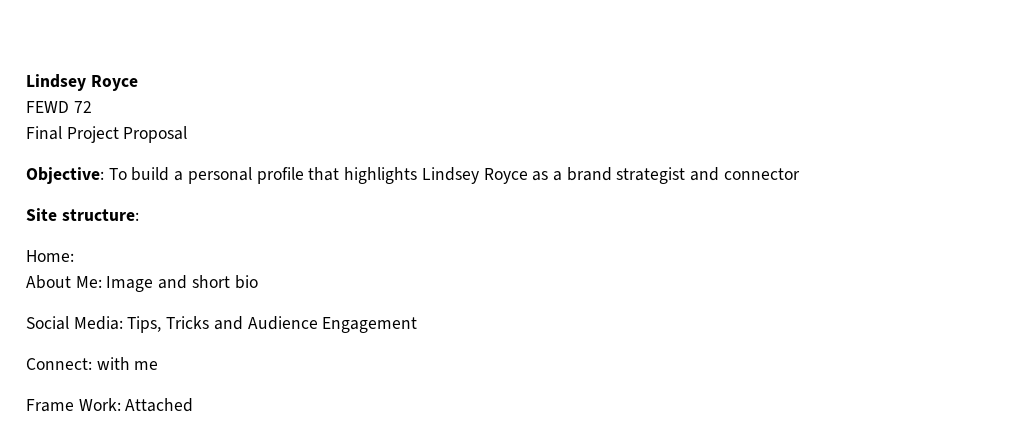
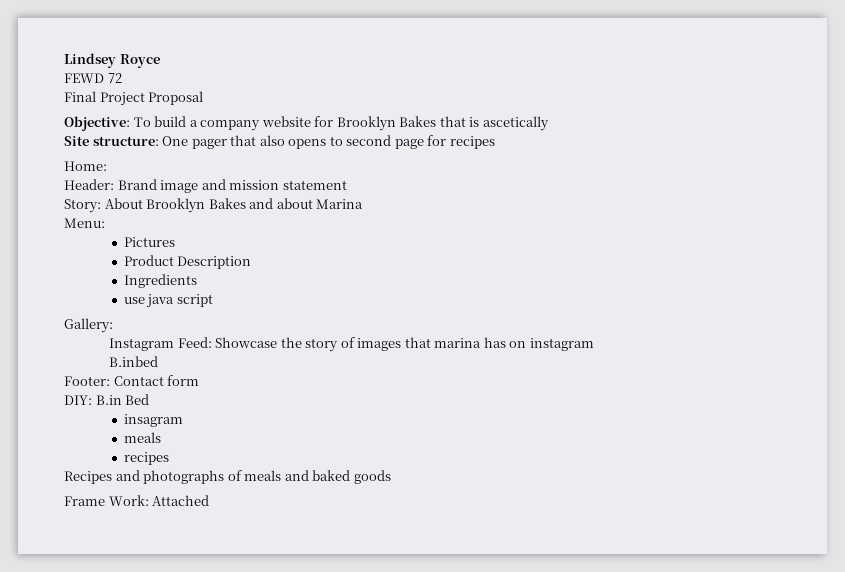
- Objective: To build a personal profile that highlights Lindsey Royce as a brand strategist and connector
- Site structure:
+ Objective: To build a company website for Brooklyn Bakes that is ascetically
+ Site structure: One pager that also opens to second page for recipes
  Home:
- About Me: Image and short bio
- Social Media: Tips, Tricks and Audience Engagement
- Connect: with me
+ Header: Brand image and mission statement
+ Story: About Brooklyn Bakes and about Marina
+ Menu:
+ Pictures
+ Product Description
+ Ingredients
+ use java script
+ Gallery:
+ Instagram Feed: Showcase the story of images that marina has on instagram
+ B.inbed
+ Footer: Contact form
+ DIY: B.in Bed
+ insagram
+ meals
+ recipes
+ Recipes and photographs of meals and baked goods

